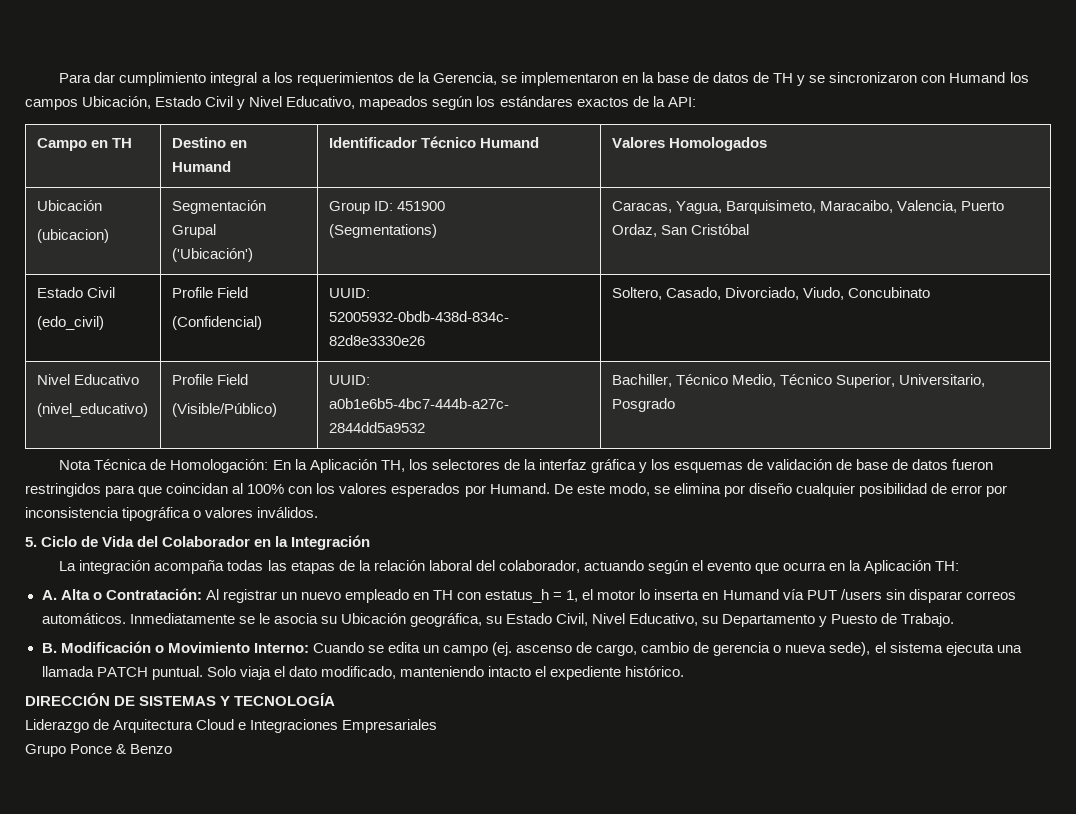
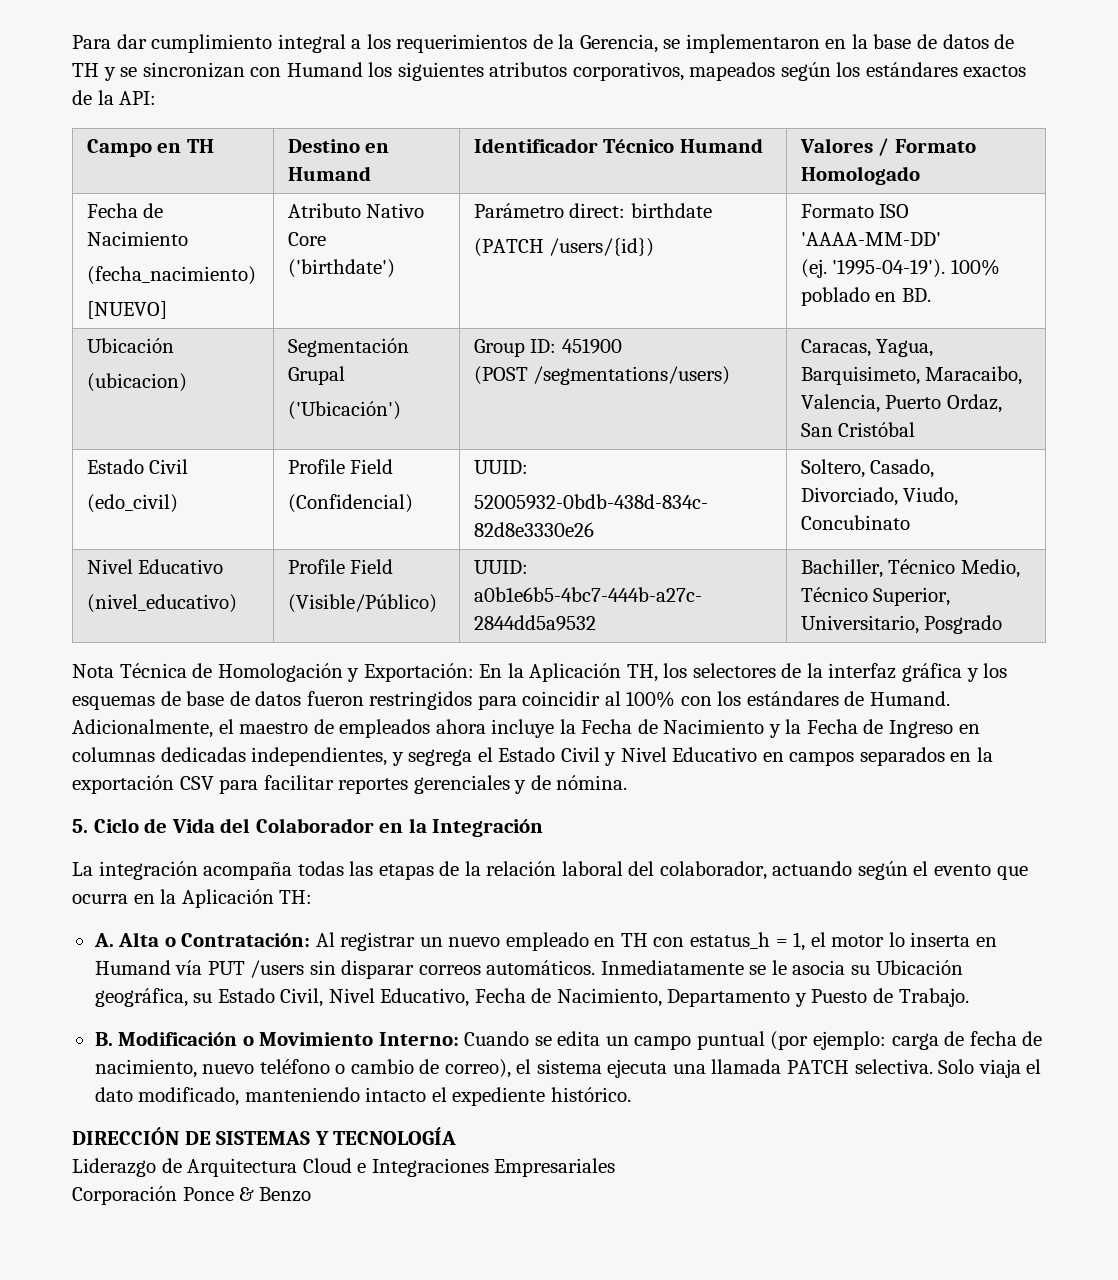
- Para dar cumplimiento integral a los requerimientos de la Gerencia, se implementaron en la base de datos de TH y se sincronizaron con Humand los campos Ubicación, Estado Civil y Nivel Educativo, mapeados según los estándares exactos de la API:
+ Para dar cumplimiento integral a los requerimientos de la Gerencia, se implementaron en la base de datos de TH y se sincronizan con Humand los siguientes atributos corporativos, mapeados según los estándares exactos de la API:
- Campo en TH | Destino en Humand | Identificador Técnico Humand | Valores Homologados
+ Campo en TH | Destino en Humand | Identificador Técnico Humand | Valores / Formato Homologado
+ Fecha de Nacimiento
+ (fecha_nacimiento)
+ [NUEVO] | Atributo Nativo Core
+ ('birthdate') | Parámetro direct: birthdate
+ (PATCH /users/{id}) | Formato ISO 'AAAA-MM-DD'
+ (ej. '1995-04-19'). 100% poblado en BD.
  Ubicación
  (ubicacion) | Segmentación Grupal
  ('Ubicación') | Group ID: 451900
- (Segmentations) | Caracas, Yagua, Barquisimeto, Maracaibo, Valencia, Puerto Ordaz, San Cristóbal
+ (POST /segmentations/users) | Caracas, Yagua, Barquisimeto, Maracaibo, Valencia, Puerto Ordaz, San Cristóbal
- Nota Técnica de Homologación: En la Aplicación TH, los selectores de la interfaz gráfica y los esquemas de validación de base de datos fueron restringidos para que coincidan al 100% con los valores esperados por Humand. De este modo, se elimina por diseño cualquier posibilidad de error por inconsistencia tipográfica o valores inválidos.
+ Nota Técnica de Homologación y Exportación: En la Aplicación TH, los selectores de la interfaz gráfica y los esquemas de base de datos fueron restringidos para coincidir al 100% con los estándares de Humand. Adicionalmente, el maestro de empleados ahora incluye la Fecha de Nacimiento y la Fecha de Ingreso en columnas dedicadas independientes, y segrega el Estado Civil y Nivel Educativo en campos separados en la exportación CSV para facilitar reportes gerenciales y de nómina.
- Inmediatamente se le asocia su Ubicación geográfica, su Estado Civil, Nivel Educativo, su Departamento y Puesto de Trabajo.
+ Inmediatamente se le asocia su Ubicación geográfica, su Estado Civil, Nivel Educativo, Fecha de Nacimiento, Departamento y Puesto de Trabajo.
- B. Modificación o Movimiento Interno: Cuando se edita un campo (ej. ascenso de cargo, cambio de gerencia o nueva sede), el sistema ejecuta una llamada PATCH puntual.
+ B. Modificación o Movimiento Interno: Cuando se edita un campo puntual (por ejemplo: carga de fecha de nacimiento, nuevo teléfono o cambio de correo), el sistema ejecuta una llamada PATCH selectiva.
- Grupo Ponce & Benzo
+ Corporación Ponce & Benzo

